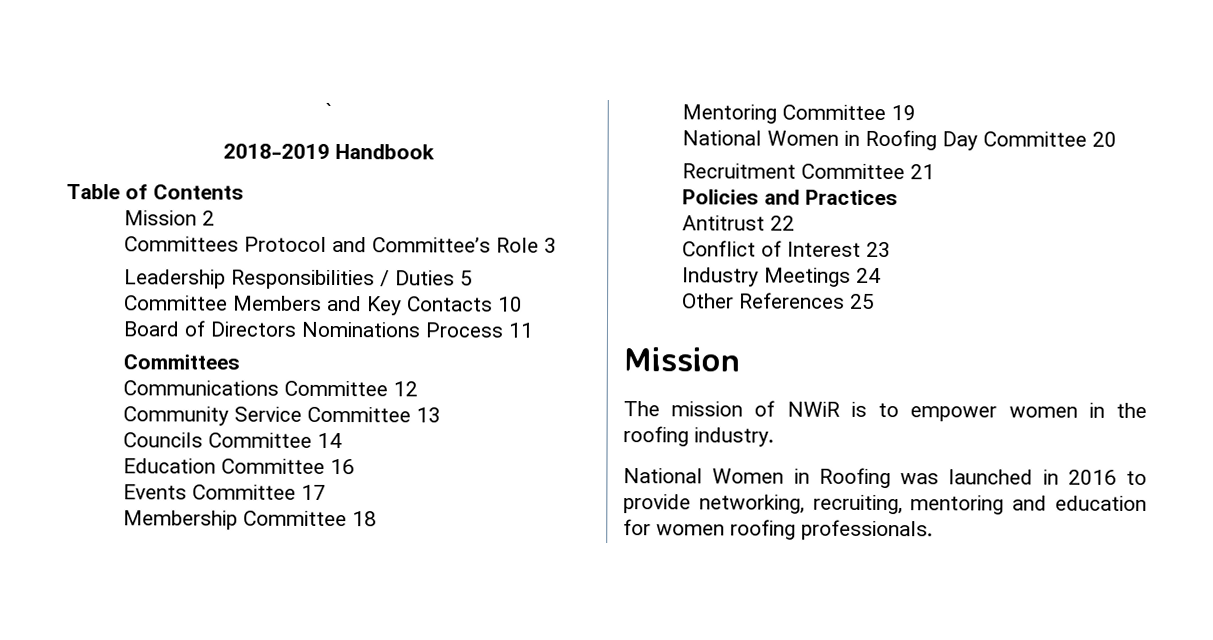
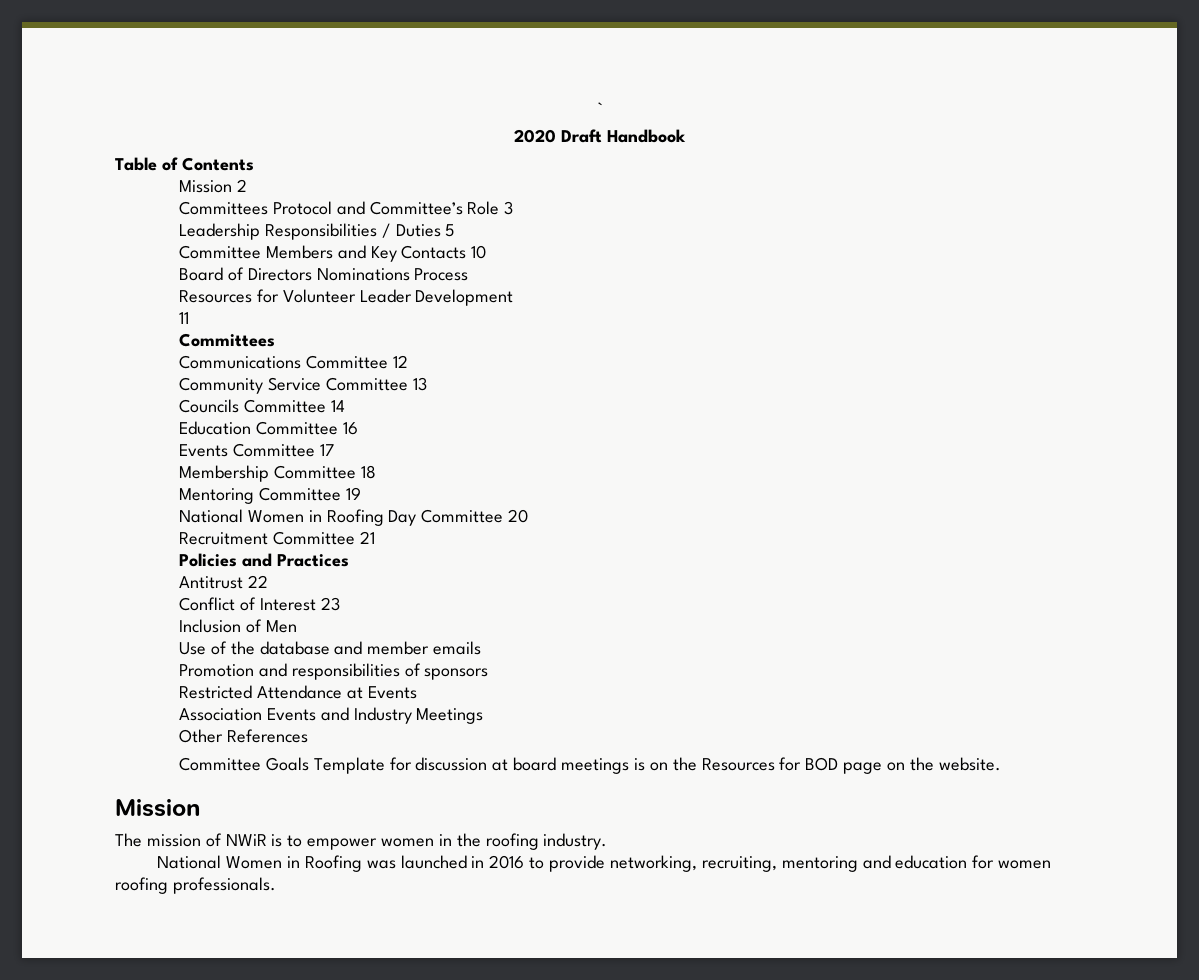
- 2018-2019 Handbook
+ 2020 Draft Handbook
- Board of Directors Nominations Process 11
+ Board of Directors Nominations Process
+ Resources for Volunteer Leader Development
+ 11
- Industry Meetings 24
+ Inclusion of Men
+ Use of the database and member emails
+ Promotion and responsibilities of sponsors
+ Restricted Attendance at Events
+ Association Events and Industry Meetings
- Other References 25
+ Other References
+ Committee Goals Template for discussion at board meetings is on the Resources for BOD page on the website.

